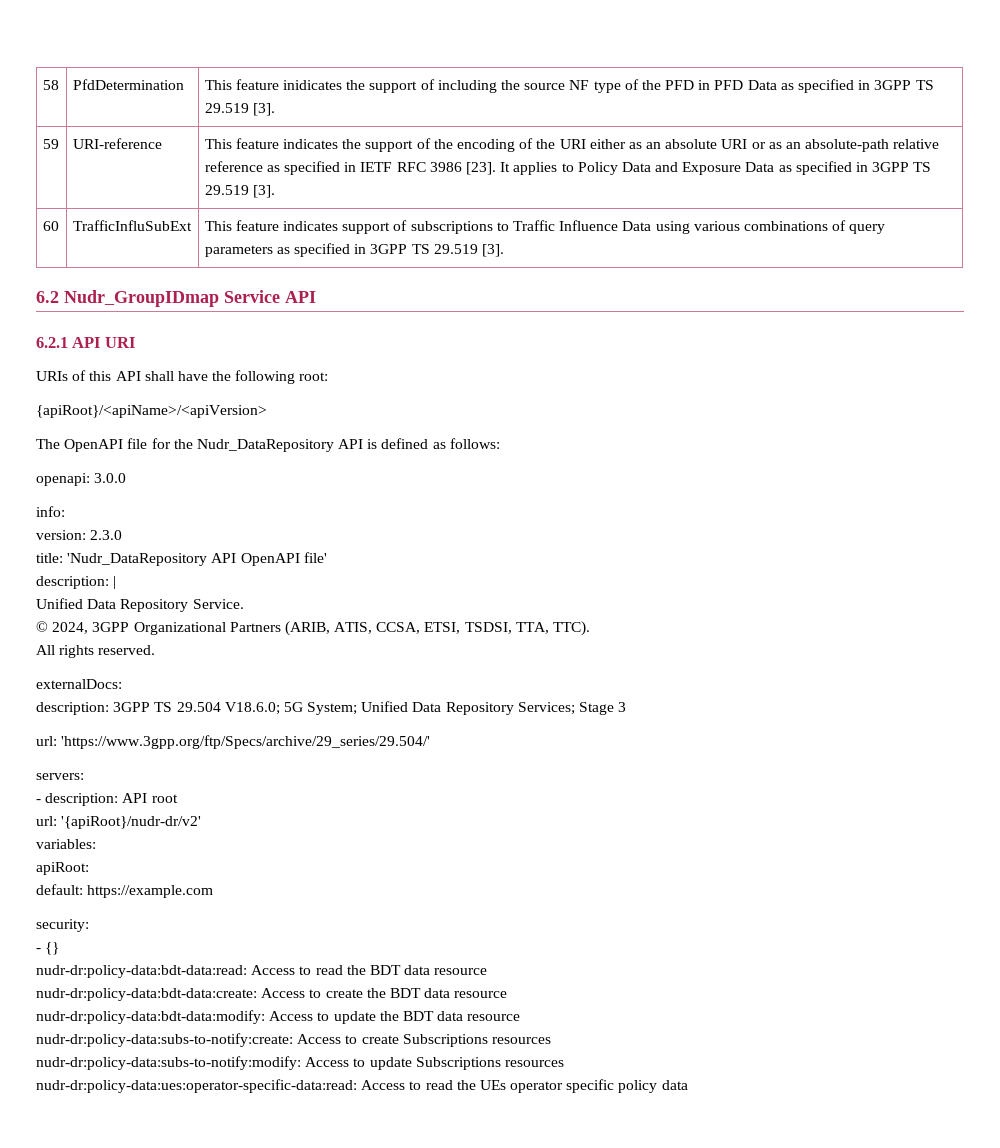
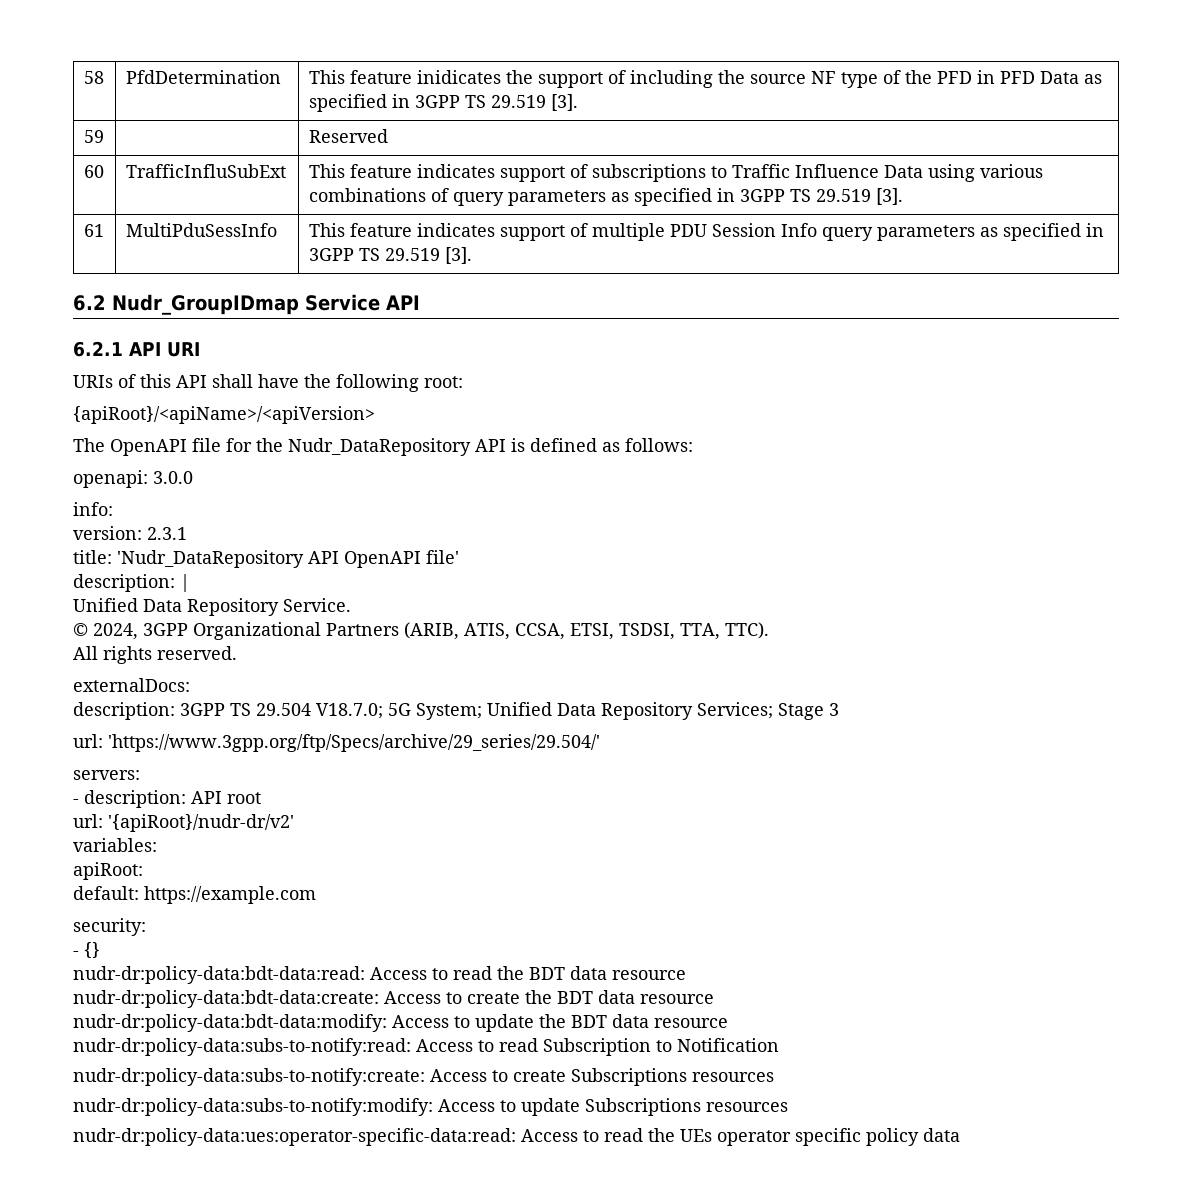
- URI-reference | This feature indicates the support of the encoding of the URI either as an absolute URI or as an absolute-path relative reference as specified in IETF RFC 3986 [23]. It applies to Policy Data and Exposure Data as specified in 3GPP TS 29.519 [3].
+ Reserved
+ 61 | MultiPduSessInfo | This feature indicates support of multiple PDU Session Info query parameters as specified in 3GPP TS 29.519 [3].
- version: 2.3.0
+ version: 2.3.1
- description: 3GPP TS 29.504 V18.6.0; 5G System; Unified Data Repository Services; Stage 3
+ description: 3GPP TS 29.504 V18.7.0; 5G System; Unified Data Repository Services; Stage 3
+ nudr-dr:policy-data:subs-to-notify:read: Access to read Subscription to Notification

